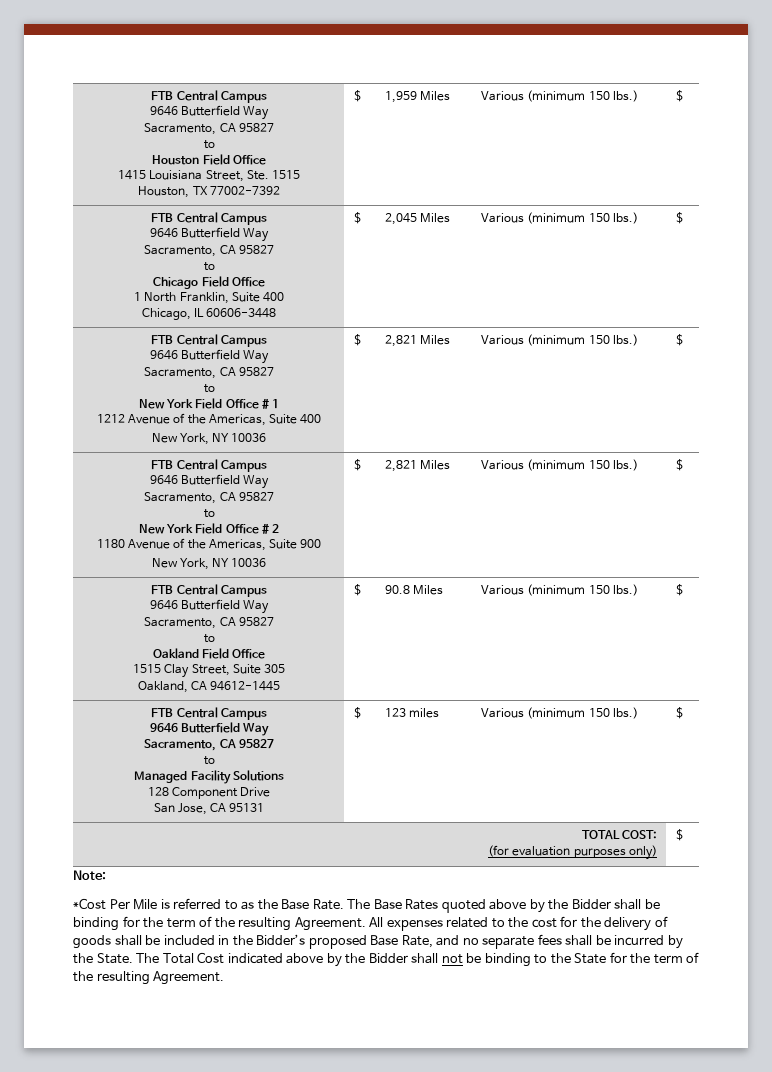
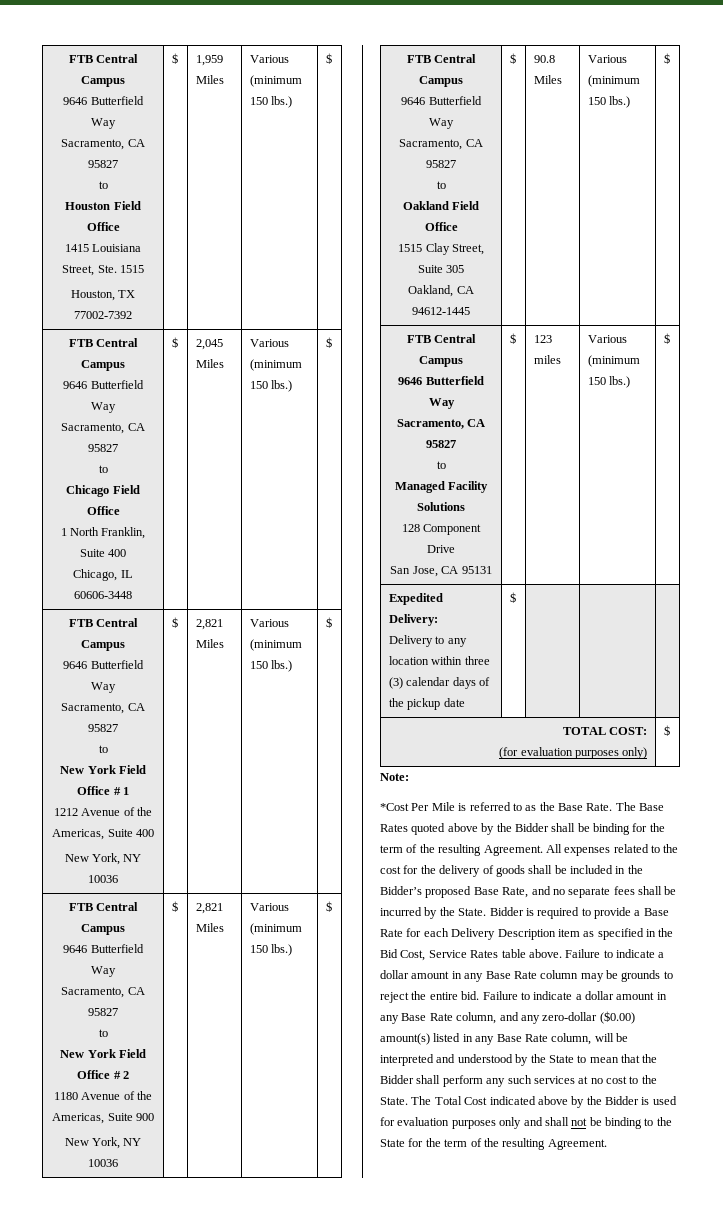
+ Expedited Delivery:
+ Delivery to any location within three (3) calendar days of the pickup date | $ | | |
+ Bidder is required to provide a Base Rate for each Delivery Description item as specified in the Bid Cost, Service Rates table above. Failure to indicate a dollar amount in any Base Rate column may be grounds to reject the entire bid. Failure to indicate a dollar amount in any Base Rate column, and any zero-dollar ($0.00) amount(s) listed in any Base Rate column, will be interpreted and understood by the State to mean that the Bidder shall perform any such services at no cost to the State.
- The Total Cost indicated above by the Bidder shall not be binding to the State for the term of the resulting Agreement.
+ The Total Cost indicated above by the Bidder is used for evaluation purposes only and shall not be binding to the State for the term of the resulting Agreement.

